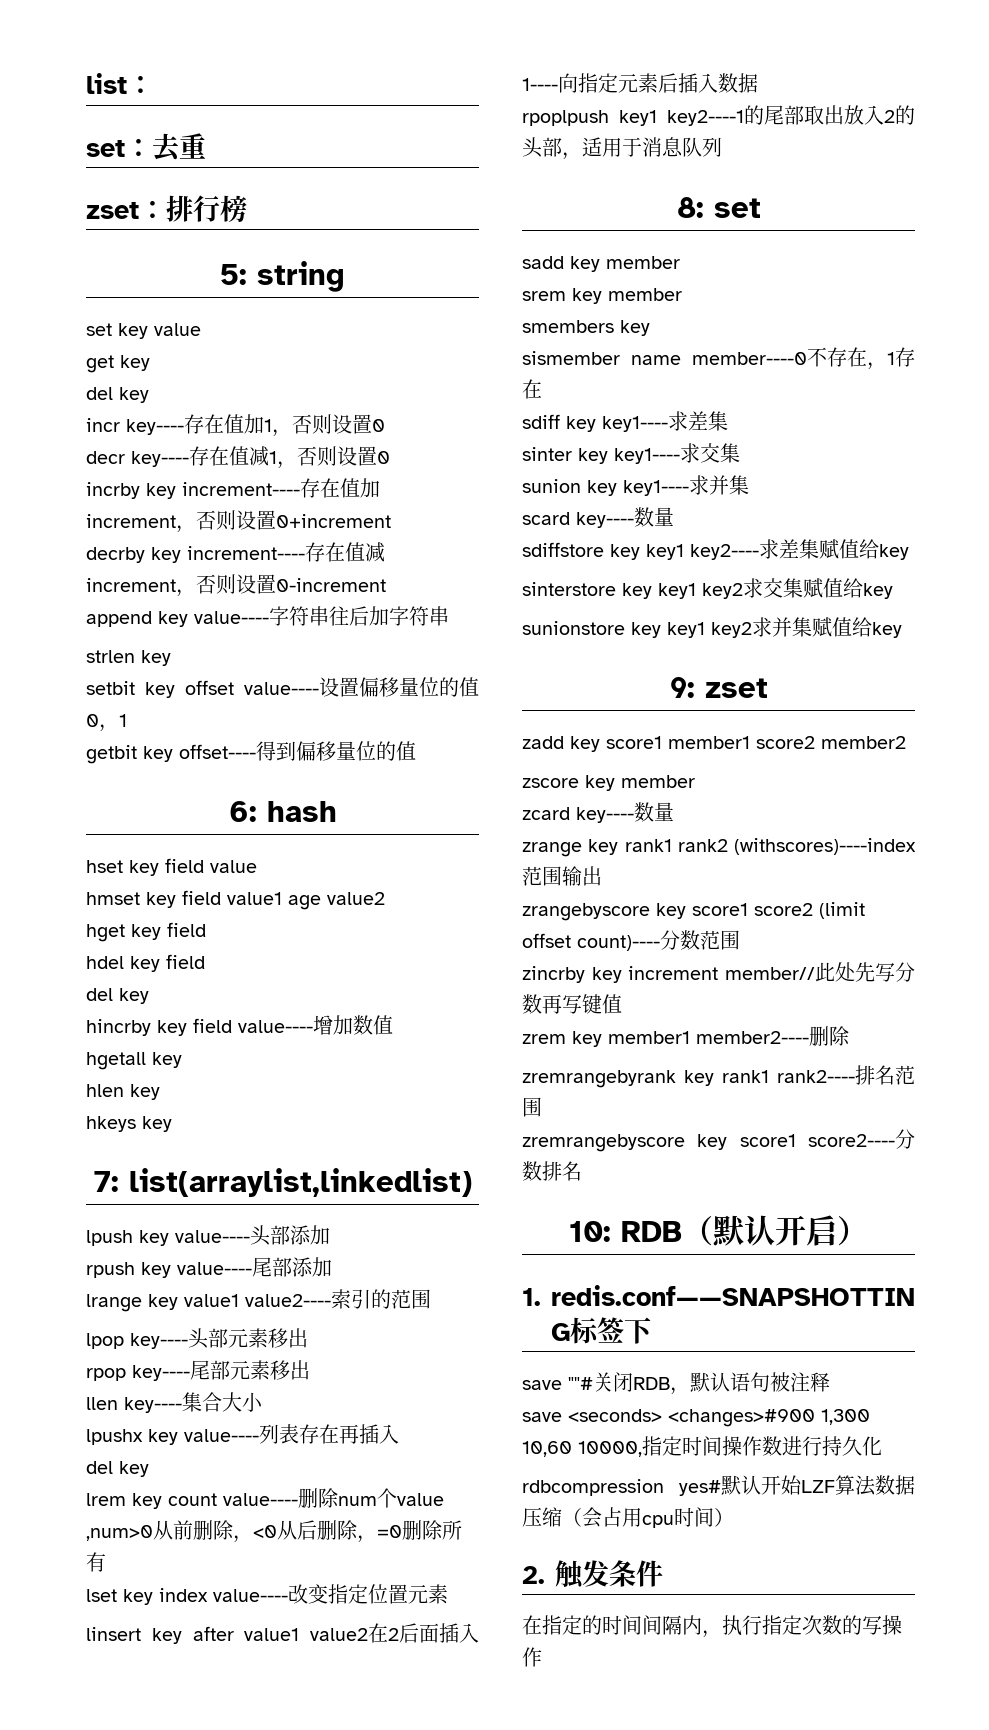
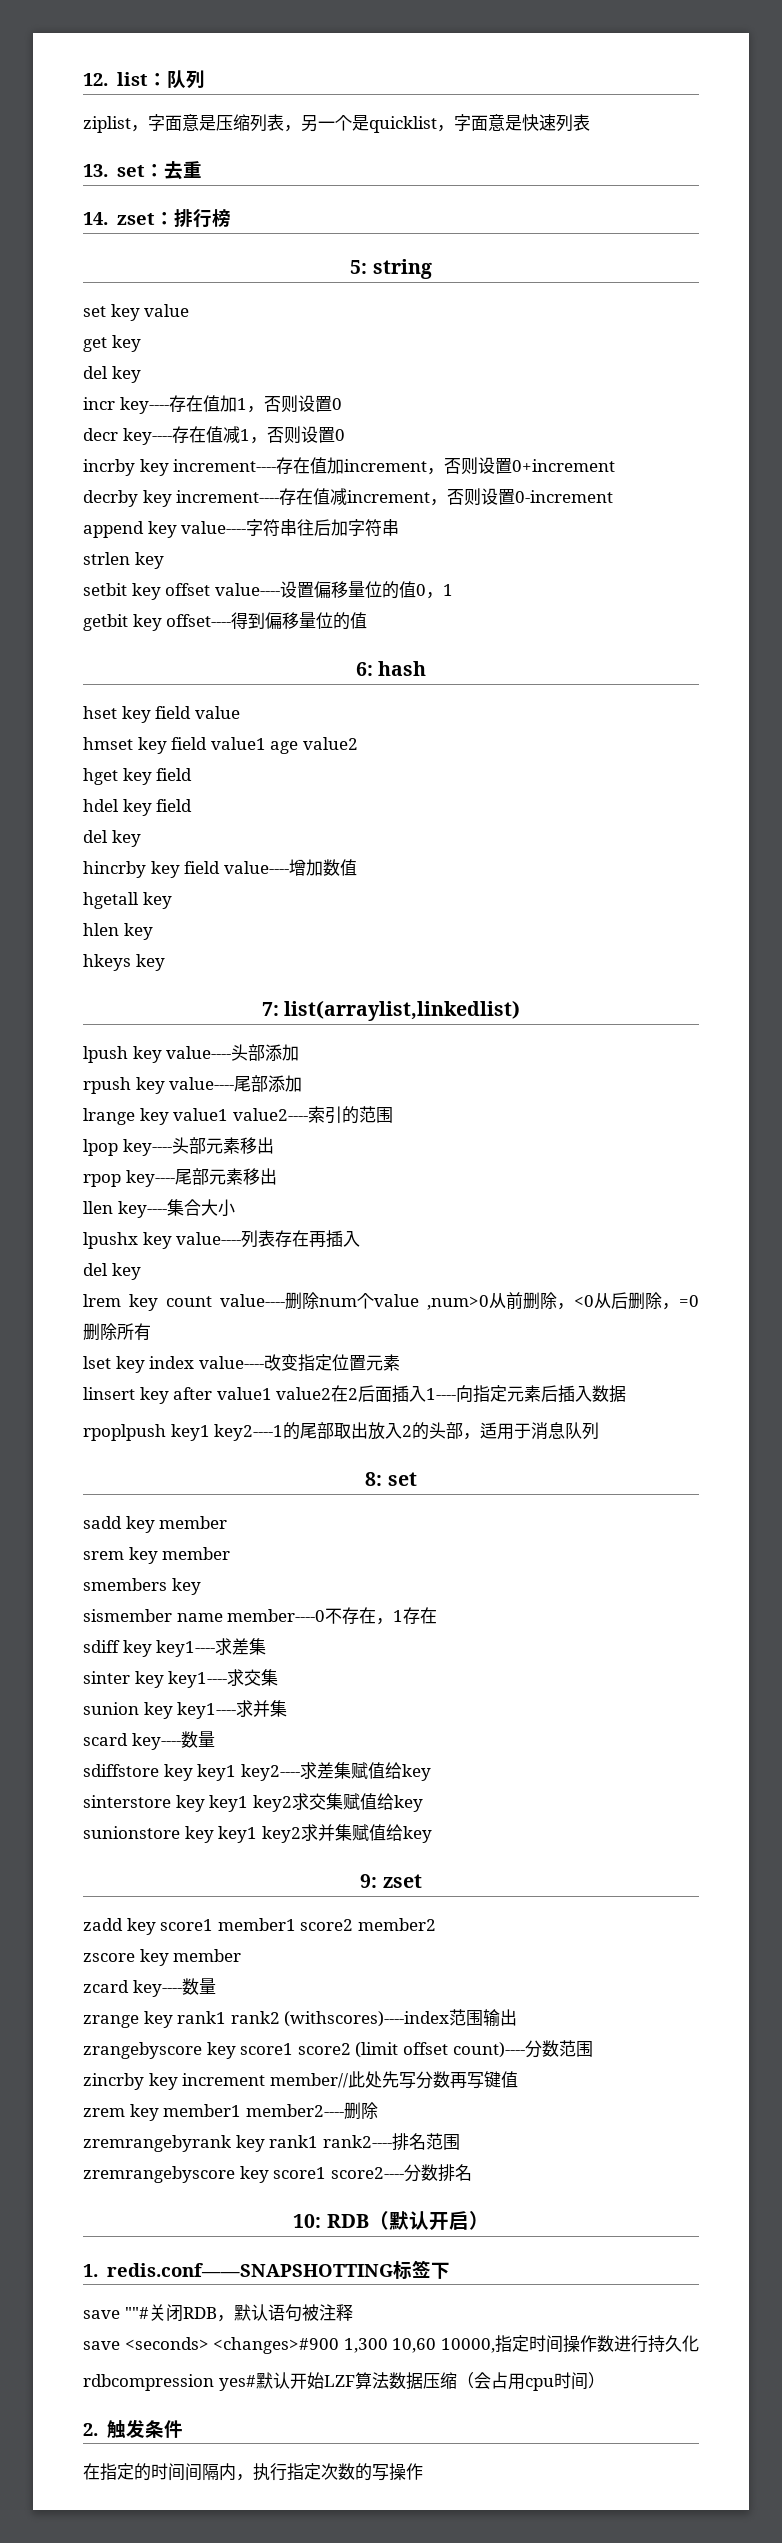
- list：
- set：去重
+ 12. list：队列
+ ziplist，字面意是压缩列表，另一个是quicklist，字面意是快速列表
+ 13. set：去重
- zset：排行榜
+ 14. zset：排行榜

